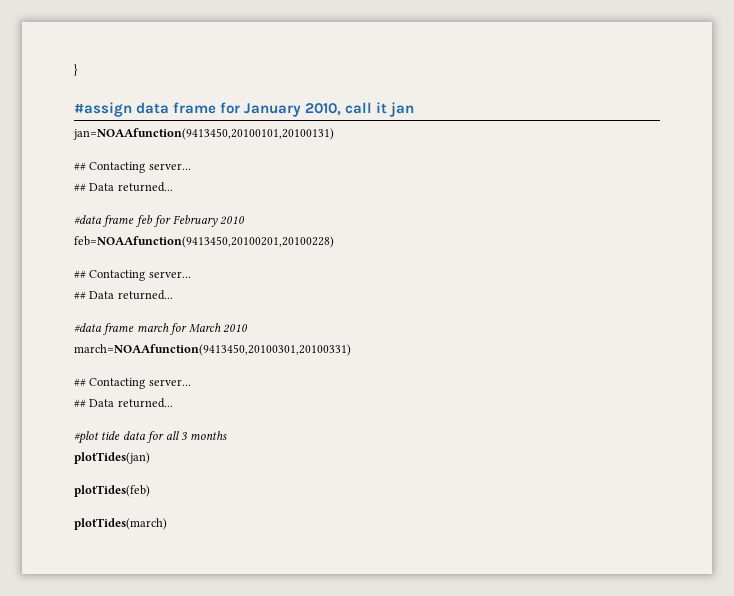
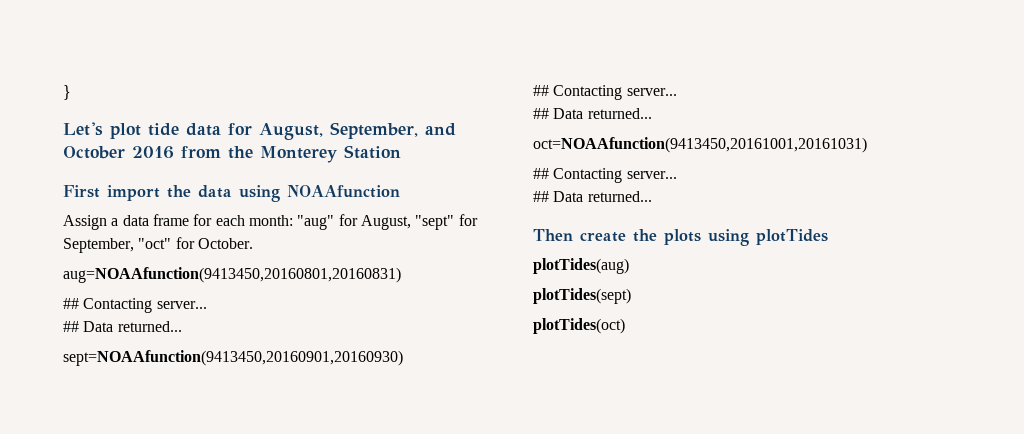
- #assign data frame for January 2010, call it jan
- jan=NOAAfunction(9413450,20100101,20100131)
+ Let's plot tide data for August, September, and October 2016 from the Monterey Station
+ First import the data using NOAAfunction
+ Assign a data frame for each month: "aug" for August, "sept" for September, "oct" for October.
+ aug=NOAAfunction(9413450,20160801,20160831)
  ## Contacting server...
  ## Data returned...
- #data frame feb for February 2010
- feb=NOAAfunction(9413450,20100201,20100228)
+ sept=NOAAfunction(9413450,20160901,20160930)
  ## Contacting server...
  ## Data returned...
- #data frame march for March 2010
- march=NOAAfunction(9413450,20100301,20100331)
+ oct=NOAAfunction(9413450,20161001,20161031)
  ## Contacting server...
  ## Data returned...
- #plot tide data for all 3 months
- plotTides(jan)
- plotTides(feb)
- plotTides(march)
+ Then create the plots using plotTides
+ plotTides(aug)
+ plotTides(sept)
+ plotTides(oct)

